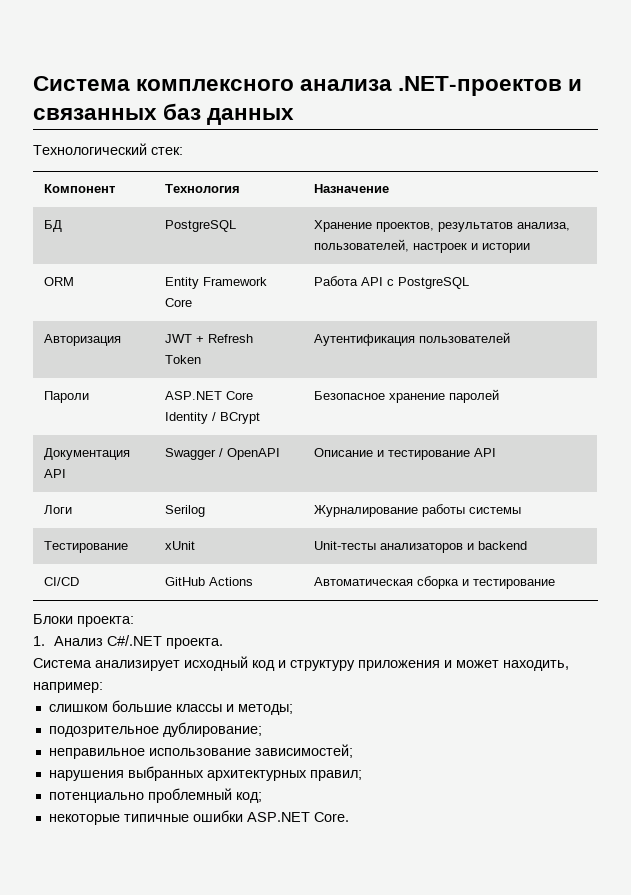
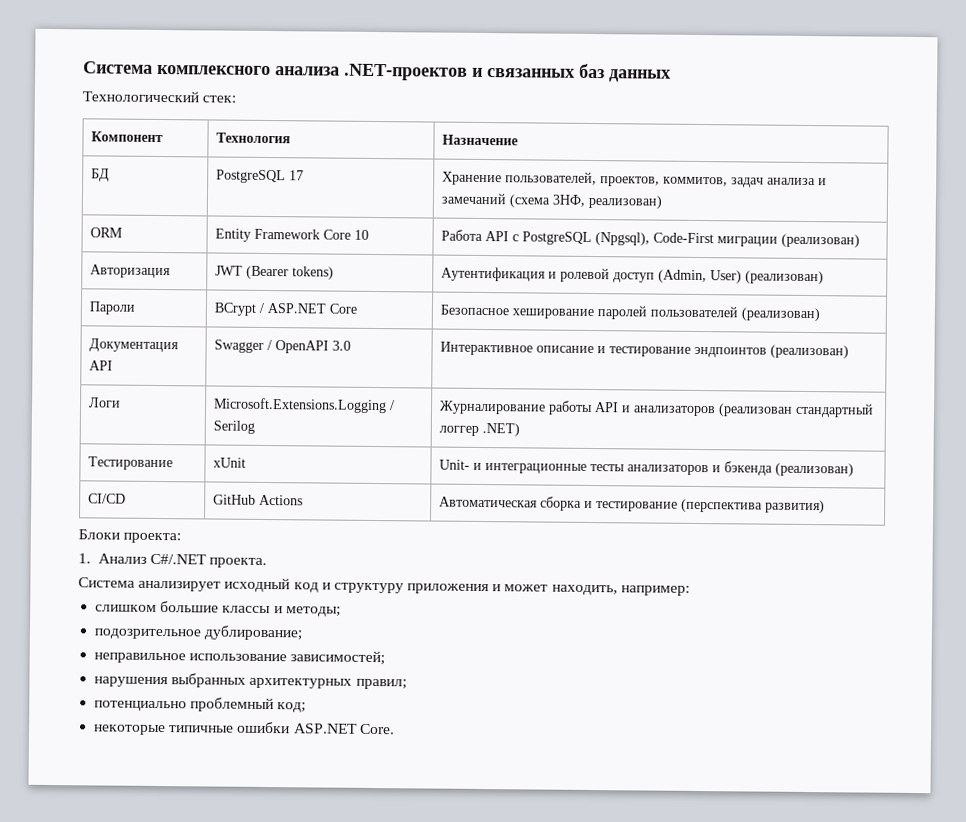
- БД | PostgreSQL | Хранение проектов, результатов анализа, пользователей, настроек и истории
+ БД | PostgreSQL 17 | Хранение пользователей, проектов, коммитов, задач анализа и замечаний (схема 3НФ, реализован)
- ORM | Entity Framework Core | Работа API с PostgreSQL
- Авторизация | JWT + Refresh Token | Аутентификация пользователей
+ ORM | Entity Framework Core 10 | Работа API с PostgreSQL (Npgsql), Code-First миграции (реализован)
+ Авторизация | JWT (Bearer tokens) | Аутентификация и ролевой доступ (Admin, User) (реализован)
- Пароли | ASP.NET Core Identity / BCrypt | Безопасное хранение паролей
+ Пароли | BCrypt / ASP.NET Core | Безопасное хеширование паролей пользователей (реализован)
- Документация API | Swagger / OpenAPI | Описание и тестирование API
+ Документация API | Swagger / OpenAPI 3.0 | Интерактивное описание и тестирование эндпоинтов (реализован)
- Логи | Serilog | Журналирование работы системы
- Тестирование | xUnit | Unit-тесты анализаторов и backend
+ Логи | Microsoft.Extensions.Logging / Serilog | Журналирование работы API и анализаторов (реализован стандартный логгер .NET)
+ Тестирование | xUnit | Unit- и интеграционные тесты анализаторов и бэкенда (реализован)
- CI/CD | GitHub Actions | Автоматическая сборка и тестирование
+ CI/CD | GitHub Actions | Автоматическая сборка и тестирование (перспектива развития)

